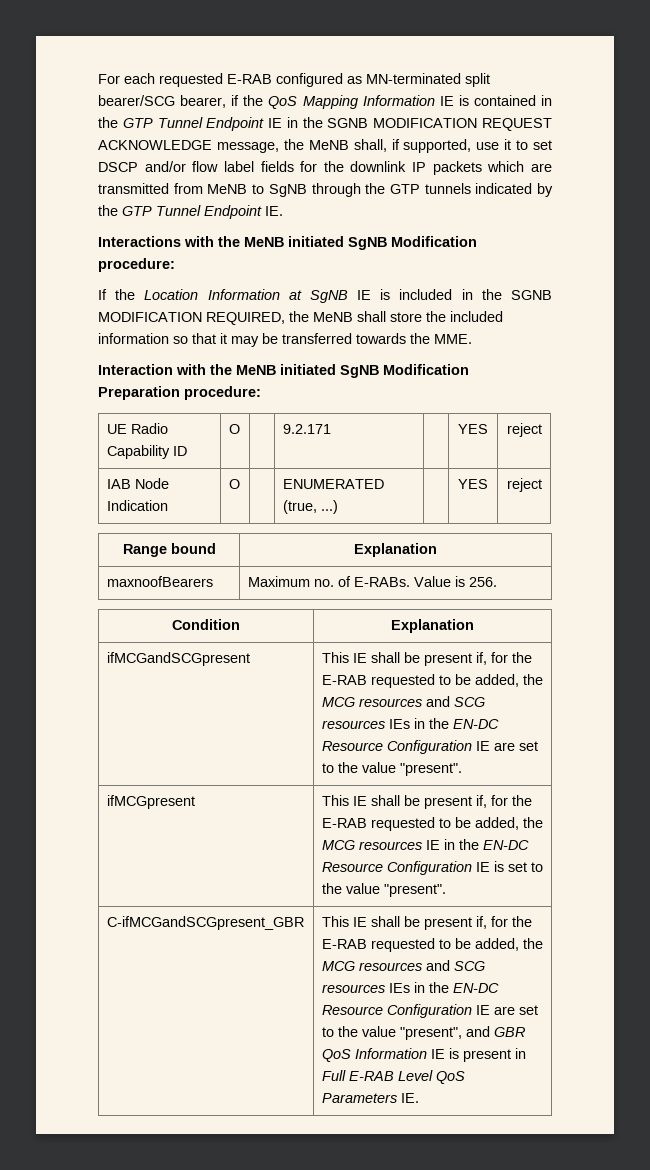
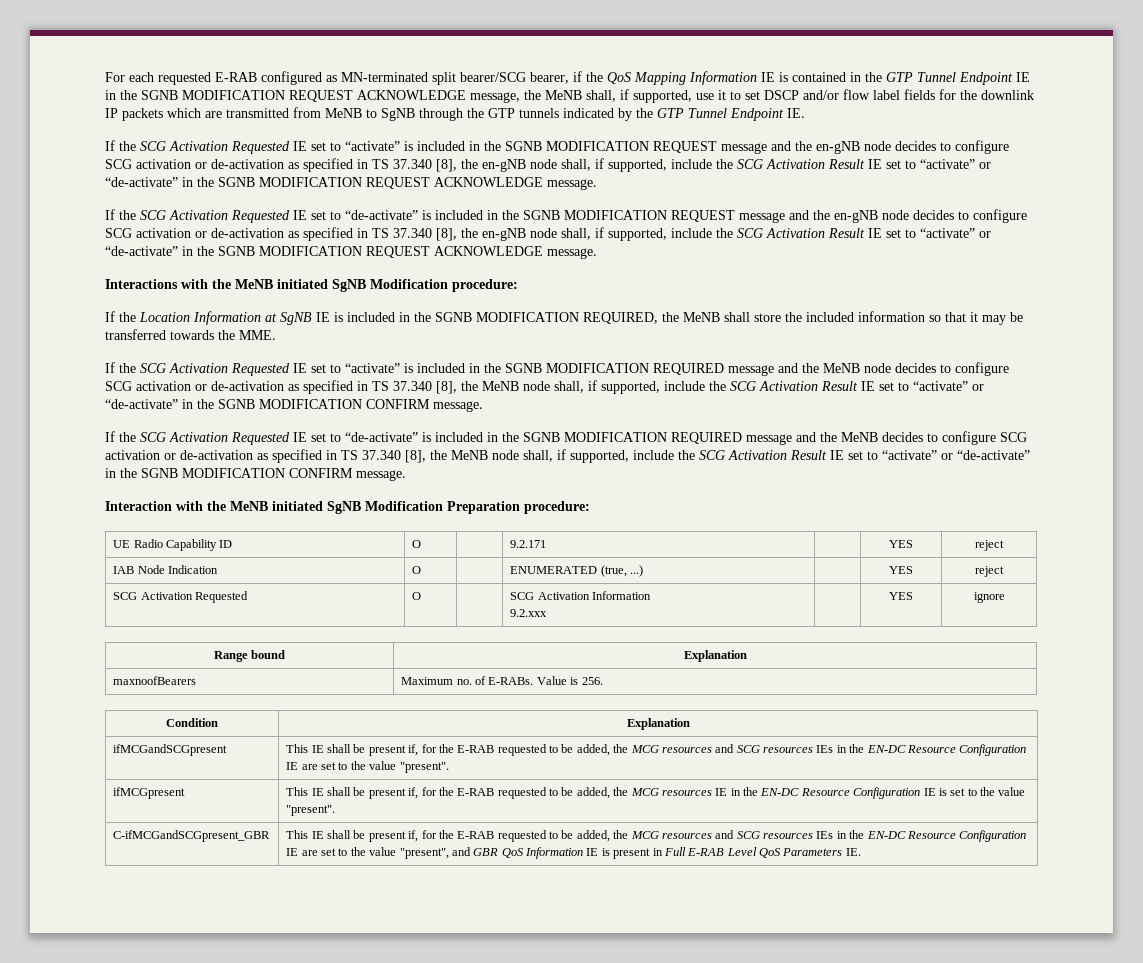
+ If the SCG Activation Requested IE set to “activate” is included in the SGNB MODIFICATION REQUEST message and the en-gNB node decides to configure SCG activation or de-activation as specified in TS 37.340 [8], the en-gNB node shall, if supported, include the SCG Activation Result IE set to “activate” or “de-activate” in the SGNB MODIFICATION REQUEST ACKNOWLEDGE message.
+ If the SCG Activation Requested IE set to “de-activate” is included in the SGNB MODIFICATION REQUEST message and the en-gNB node decides to configure SCG activation or de-activation as specified in TS 37.340 [8], the en-gNB node shall, if supported, include the SCG Activation Result IE set to “activate” or “de-activate” in the SGNB MODIFICATION REQUEST ACKNOWLEDGE message.
+ If the SCG Activation Requested IE set to “activate” is included in the SGNB MODIFICATION REQUIRED message and the MeNB node decides to configure SCG activation or de-activation as specified in TS 37.340 [8], the MeNB node shall, if supported, include the SCG Activation Result IE set to “activate” or “de-activate” in the SGNB MODIFICATION CONFIRM message.
+ If the SCG Activation Requested IE set to “de-activate” is included in the SGNB MODIFICATION REQUIRED message and the MeNB decides to configure SCG activation or de-activation as specified in TS 37.340 [8], the MeNB node shall, if supported, include the SCG Activation Result IE set to “activate” or “de-activate” in the SGNB MODIFICATION CONFIRM message.
+ SCG Activation Requested | O | | SCG Activation Information
+ 9.2.xxx | | YES | ignore

